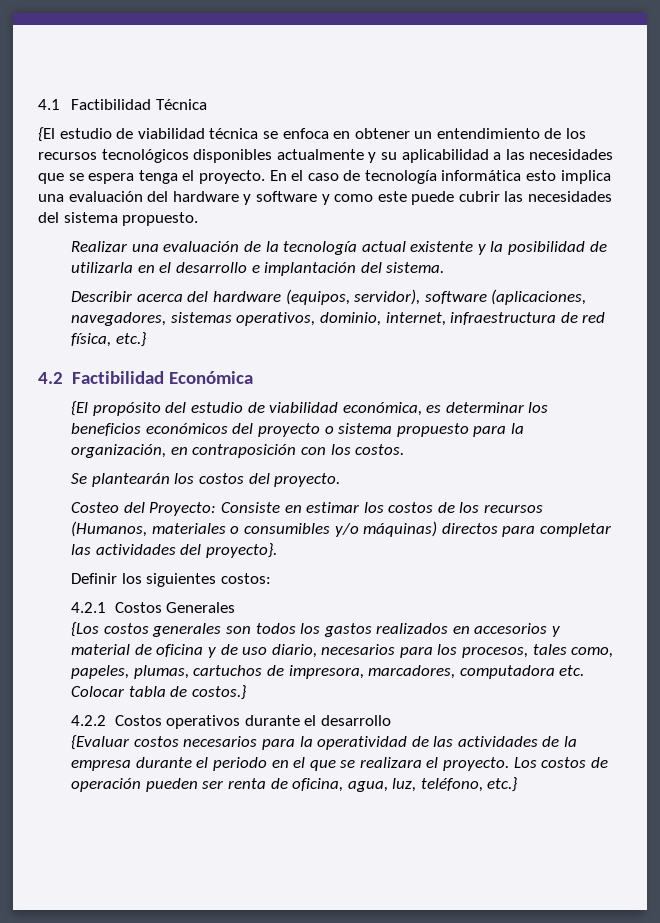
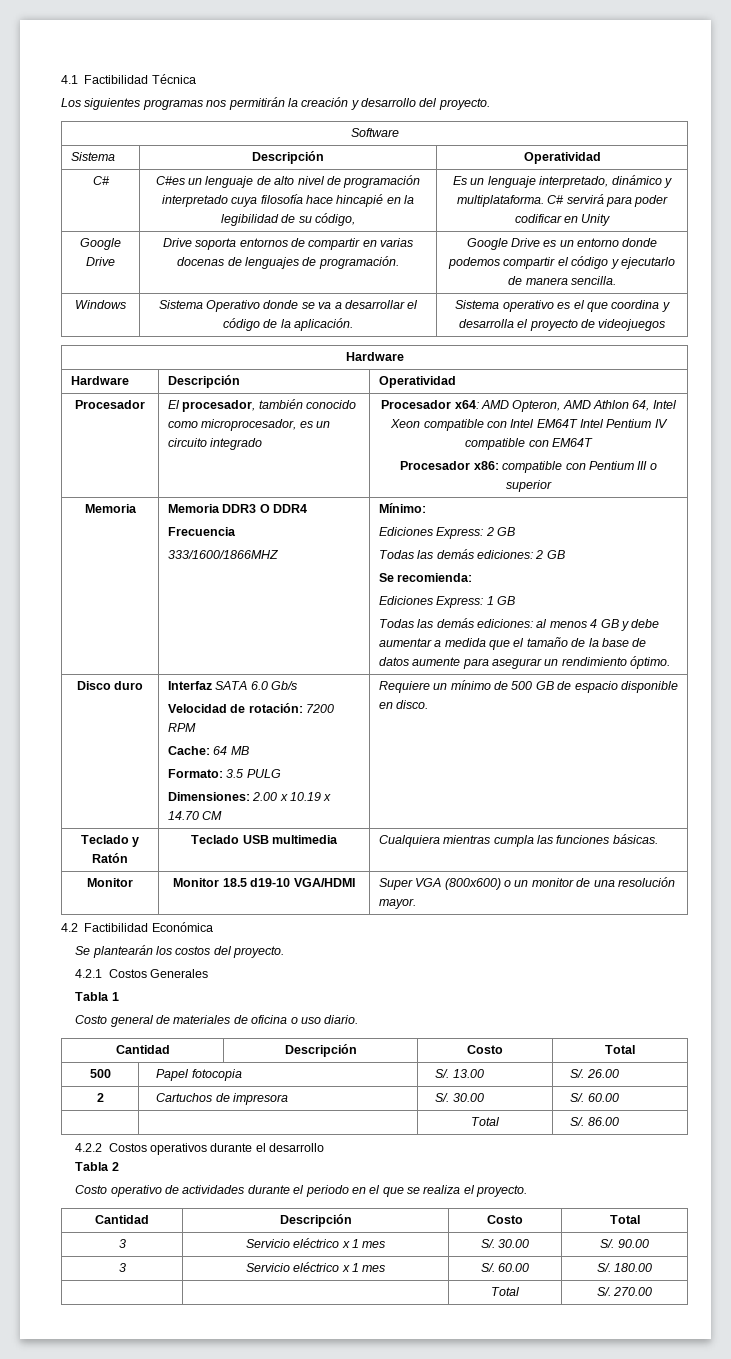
- {El estudio de viabilidad técnica se enfoca en obtener un entendimiento de los recursos tecnológicos disponibles actualmente y su aplicabilidad a las necesidades que se espera tenga el proyecto. En el caso de tecnología informática esto implica una evaluación del hardware y software y como este puede cubrir las necesidades del sistema propuesto.
- Realizar una evaluación de la tecnología actual existente y la posibilidad de utilizarla en el desarrollo e implantación del sistema.
- Describir acerca del hardware (equipos, servidor), software (aplicaciones, navegadores, sistemas operativos, dominio, internet, infraestructura de red física, etc.}
+ Los siguientes programas nos permitirán la creación y desarrollo del proyecto.
+ Software
+ Sistema | Descripción | Operatividad
+ C# | C#es un lenguaje de alto nivel de programación interpretado cuya filosofía hace hincapié en la legibilidad de su código, | Es un lenguaje interpretado, dinámico y multiplataforma. C# servirá para poder codificar en Unity
+ Google Drive | Drive soporta entornos de compartir en varias docenas de lenguajes de programación. | Google Drive es un entorno donde podemos compartir el código y ejecutarlo de manera sencilla.
+ Windows | Sistema Operativo donde se va a desarrollar el código de la aplicación. | Sistema operativo es el que coordina y desarrolla el proyecto de videojuegos
+ Hardware
+ Hardware | Descripción | Operatividad
+ Procesador | El procesador, también conocido como microprocesador, es un circuito integrado | Procesador x64: AMD Opteron, AMD Athlon 64, Intel Xeon compatible con Intel EM64T Intel Pentium IV compatible con EM64T
+ Procesador x86: compatible con Pentium III o superior
+ Memoria | Memoria DDR3 O DDR4
+ Frecuencia
+ 333/1600/1866MHZ | Mínimo:
+ Ediciones Express: 2 GB
+ Todas las demás ediciones: 2 GB
+ Se recomienda:
+ Ediciones Express: 1 GB
+ Todas las demás ediciones: al menos 4 GB y debe aumentar a medida que el tamaño de la base de datos aumente para asegurar un rendimiento óptimo.
+ Disco duro | Interfaz SATA 6.0 Gb/s
+ Velocidad de rotación: 7200 RPM
+ Cache: 64 MB
+ Formato: 3.5 PULG
+ Dimensiones: 2.00 x 10.19 x 14.70 CM | Requiere un mínimo de 500 GB de espacio disponible en disco.
+ Teclado y Ratón | Teclado USB multimedia | Cualquiera mientras cumpla las funciones básicas.
+ Monitor | Monitor 18.5 d19-10 VGA/HDMI | Super VGA (800x600) o un monitor de una resolución mayor.
  4.2 Factibilidad Económica
- {El propósito del estudio de viabilidad económica, es determinar los beneficios económicos del proyecto o sistema propuesto para la organización, en contraposición con los costos.
- Costeo del Proyecto: Consiste en estimar los costos de los recursos (Humanos, materiales o consumibles y/o máquinas) directos para completar las actividades del proyecto}.
- Definir los siguientes costos:
  4.2.1 Costos Generales
- {Los costos generales son todos los gastos realizados en accesorios y material de oficina y de uso diario, necesarios para los procesos, tales como, papeles, plumas, cartuchos de impresora, marcadores, computadora etc. Colocar tabla de costos.}
+ Tabla 1
+ Costo general de materiales de oficina o uso diario.
+ Cantidad | Descripción | Costo | Total
+ 500 | Papel fotocopia | S/. 13.00 | S/. 26.00
+ 2 | Cartuchos de impresora | S/. 30.00 | S/. 60.00
+ | | Total | S/. 86.00
- {Evaluar costos necesarios para la operatividad de las actividades de la empresa durante el periodo en el que se realizara el proyecto. Los costos de operación pueden ser renta de oficina, agua, luz, teléfono, etc.}
+ Tabla 2
+ Costo operativo de actividades durante el periodo en el que se realiza el proyecto.
+ Cantidad | Descripción | Costo | Total
+ 3 | Servicio eléctrico x 1 mes | S/. 30.00 | S/. 90.00
+ 3 | Servicio eléctrico x 1 mes | S/. 60.00 | S/. 180.00
+ | | Total | S/. 270.00

